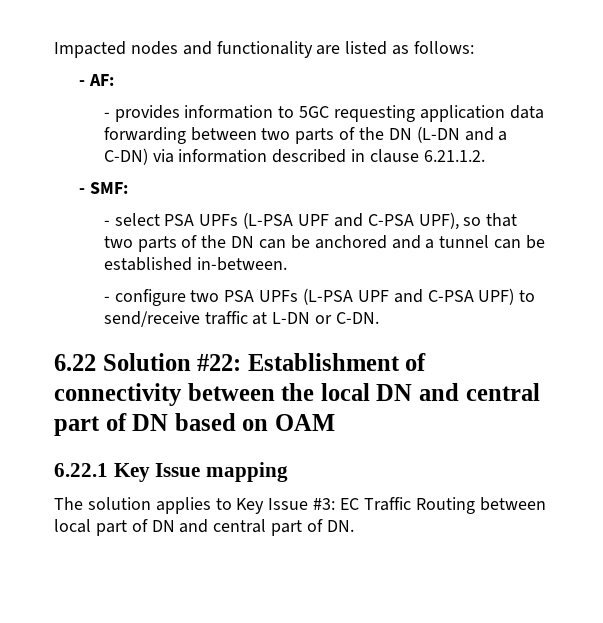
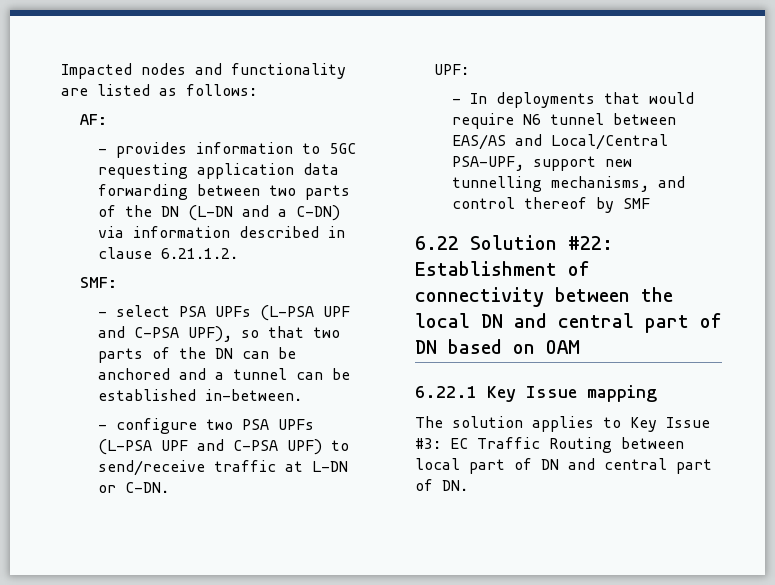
- - AF:
+ AF:
- - SMF:
+ SMF:
+ UPF:
+ - In deployments that would require N6 tunnel between EAS/AS and Local/Central PSA-UPF, support new tunnelling mechanisms, and control thereof by SMF

